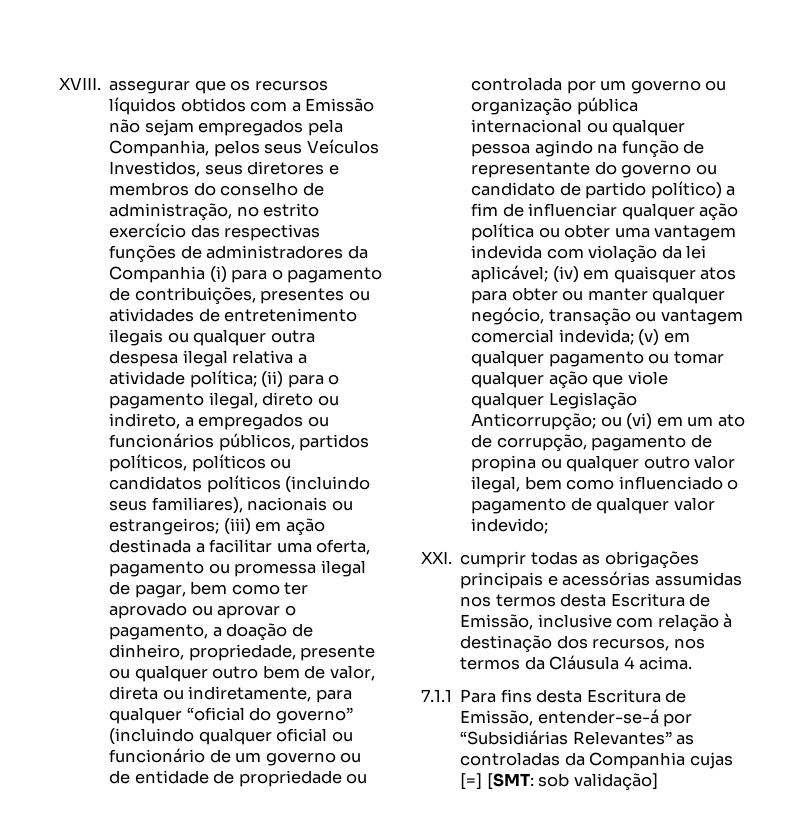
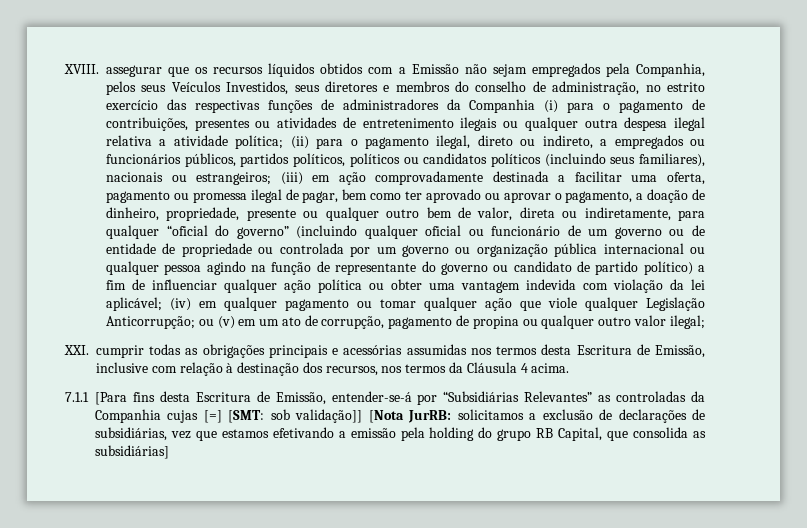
- (iii) em ação destinada a facilitar uma oferta, pagamento ou promessa ilegal de pagar, bem como ter aprovado ou aprovar o pagamento, a doação de dinheiro, propriedade, presente ou qualquer outro bem de valor, direta ou indiretamente, para qualquer “oficial do governo” (incluindo qualquer oficial ou funcionário de um governo ou de entidade de propriedade ou controlada por um governo ou organização pública internacional ou qualquer pessoa agindo na função de representante do governo ou candidato de partido político) a fim de influenciar qualquer ação política ou obter uma vantagem indevida com violação da lei aplicável;
+ (iii) em ação comprovadamente destinada a facilitar uma oferta, pagamento ou promessa ilegal de pagar, bem como ter aprovado ou aprovar o pagamento, a doação de dinheiro, propriedade, presente ou qualquer outro bem de valor, direta ou indiretamente, para qualquer “oficial do governo” (incluindo qualquer oficial ou funcionário de um governo ou de entidade de propriedade ou controlada por um governo ou organização pública internacional ou qualquer pessoa agindo na função de representante do governo ou candidato de partido político) a fim de influenciar qualquer ação política ou obter uma vantagem indevida com violação da lei aplicável;
- (iv) em quaisquer atos para obter ou manter qualquer negócio, transação ou vantagem comercial indevida; (v) em qualquer pagamento ou tomar qualquer ação que viole qualquer Legislação Anticorrupção;
+ (iv) em qualquer pagamento ou tomar qualquer ação que viole qualquer Legislação Anticorrupção;
- ou (vi) em um ato de corrupção, pagamento de propina ou qualquer outro valor ilegal, bem como influenciado o pagamento de qualquer valor indevido;
+ ou (v) em um ato de corrupção, pagamento de propina ou qualquer outro valor ilegal;
- 7.1.1 Para fins desta Escritura de Emissão, entender-se-á por “Subsidiárias Relevantes” as controladas da Companhia cujas [=] [SMT: sob validação]
+ 7.1.1 [Para fins desta Escritura de Emissão, entender-se-á por “Subsidiárias Relevantes” as controladas da Companhia cujas [=] [SMT: sob validação]] [Nota JurRB: solicitamos a exclusão de declarações de subsidiárias, vez que estamos efetivando a emissão pela holding do grupo RB Capital, que consolida as subsidiárias]

